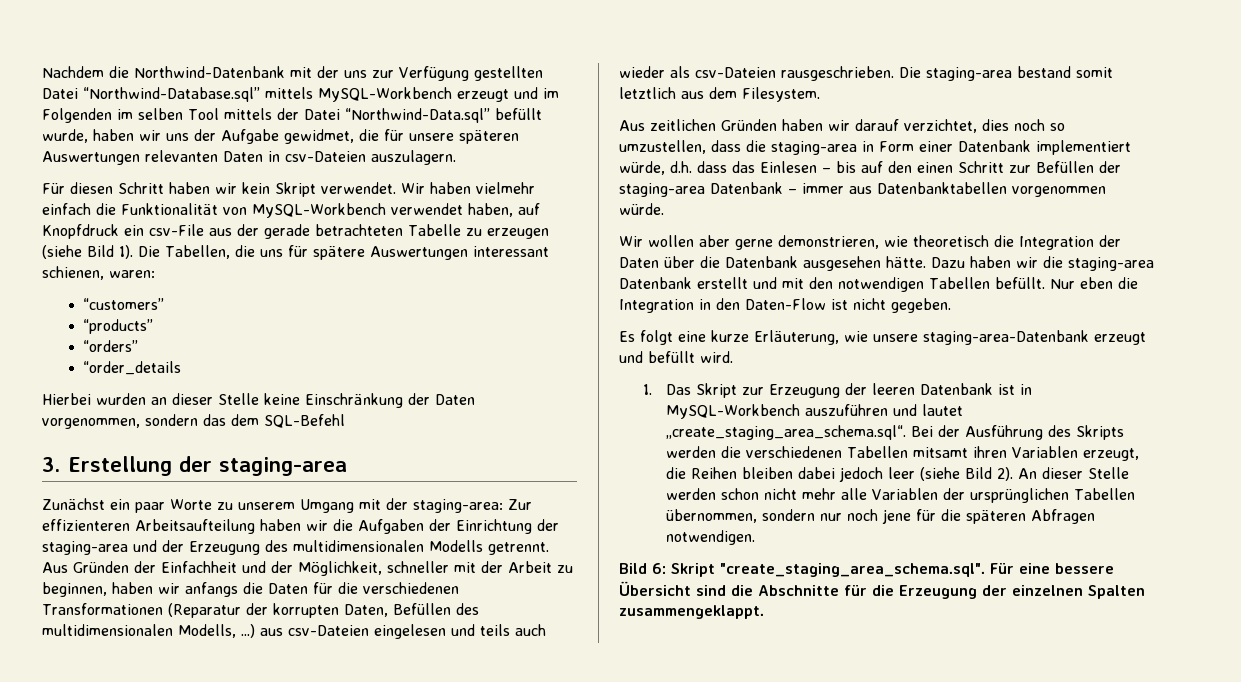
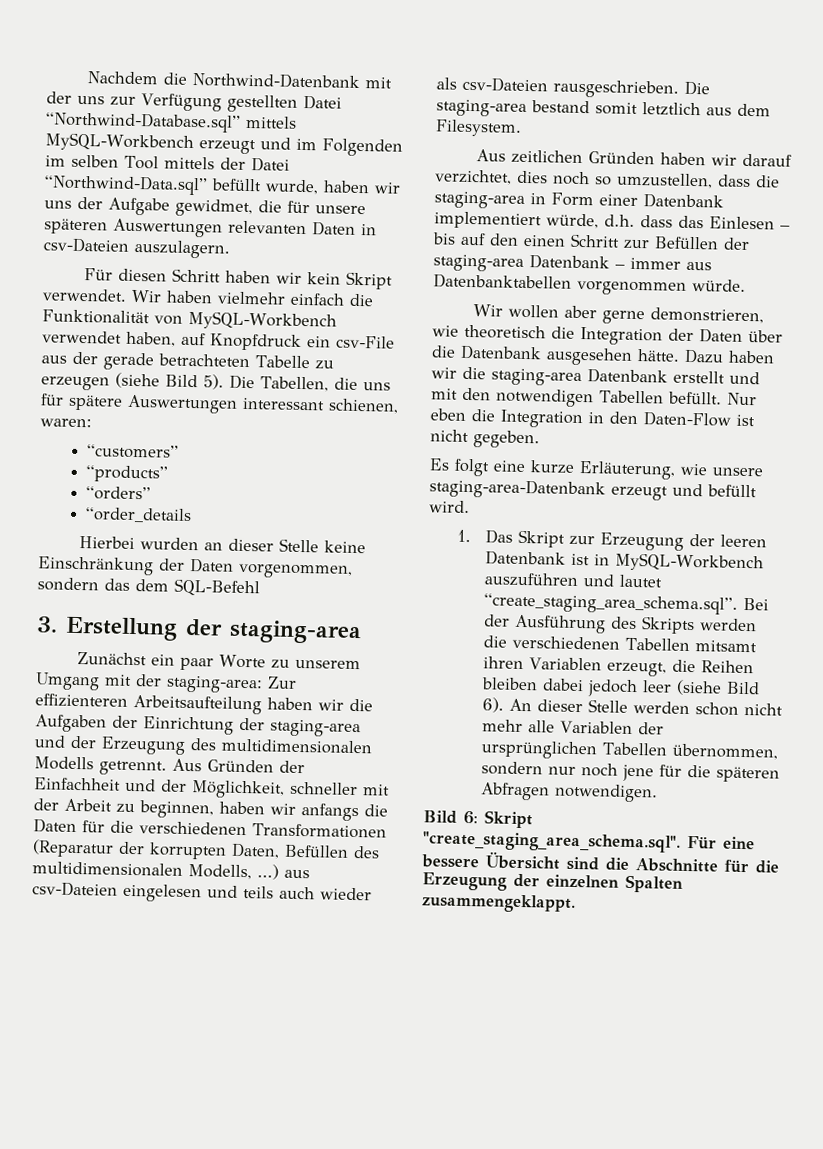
- Wir haben vielmehr einfach die Funktionalität von MySQL-Workbench verwendet haben, auf Knopfdruck ein csv-File aus der gerade betrachteten Tabelle zu erzeugen (siehe Bild 1).
+ Wir haben vielmehr einfach die Funktionalität von MySQL-Workbench verwendet haben, auf Knopfdruck ein csv-File aus der gerade betrachteten Tabelle zu erzeugen (siehe Bild 5).
- 1. Das Skript zur Erzeugung der leeren Datenbank ist in MySQL-Workbench auszuführen und lautet „create_staging_area_schema.sql“. Bei der Ausführung des Skripts werden die verschiedenen Tabellen mitsamt ihren Variablen erzeugt, die Reihen bleiben dabei jedoch leer (siehe Bild 2).
+ 1. Das Skript zur Erzeugung der leeren Datenbank ist in MySQL-Workbench auszuführen und lautet “create_staging_area_schema.sql”. Bei der Ausführung des Skripts werden die verschiedenen Tabellen mitsamt ihren Variablen erzeugt, die Reihen bleiben dabei jedoch leer (siehe Bild 6).

